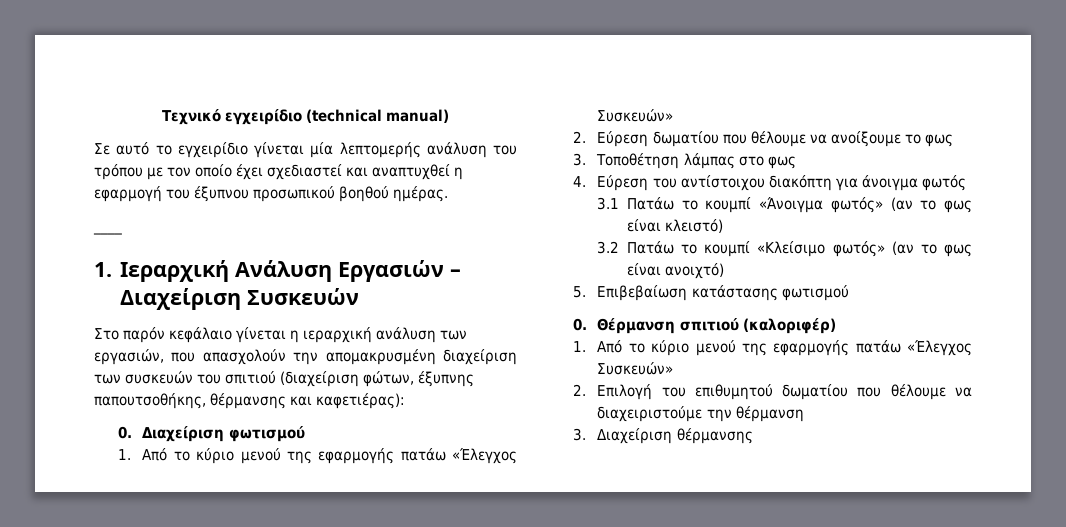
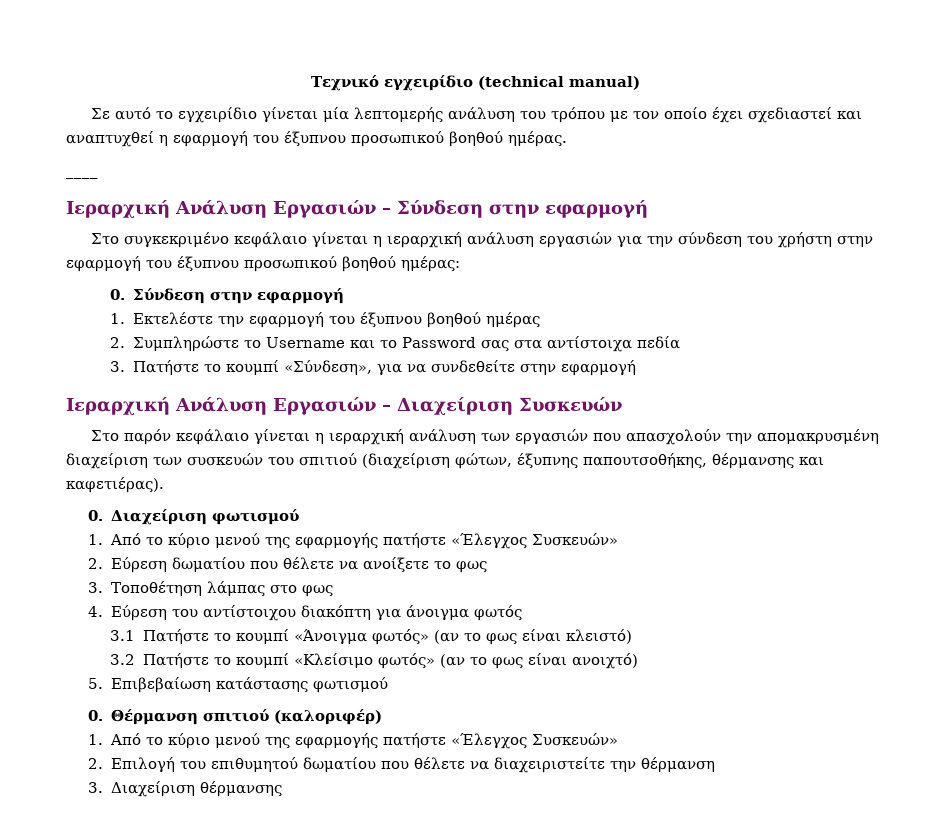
- 1. Ιεραρχική Ανάλυση Εργασιών – Διαχείριση Συσκευών
+ Ιεραρχική Ανάλυση Εργασιών – Σύνδεση στην εφαρμογή
+ Στο συγκεκριμένο κεφάλαιο γίνεται η ιεραρχική ανάλυση εργασιών για την σύνδεση του χρήστη στην εφαρμογή του έξυπνου προσωπικού βοηθού ημέρας:
+ 0. Σύνδεση στην εφαρμογή
+ 1. Εκτελέστε την εφαρμογή του έξυπνου βοηθού ημέρας
+ 2. Συμπληρώστε το Username και το Password σας στα αντίστοιχα πεδία
+ 3. Πατήστε το κουμπί «Σύνδεση», για να συνδεθείτε στην εφαρμογή
+ Ιεραρχική Ανάλυση Εργασιών – Διαχείριση Συσκευών
- Στο παρόν κεφάλαιο γίνεται η ιεραρχική ανάλυση των εργασιών, που απασχολούν την απομακρυσμένη διαχείριση των συσκευών του σπιτιού (διαχείριση φώτων, έξυπνης παπουτσοθήκης, θέρμανσης και καφετιέρας):
+ Στο παρόν κεφάλαιο γίνεται η ιεραρχική ανάλυση των εργασιών που απασχολούν την απομακρυσμένη διαχείριση των συσκευών του σπιτιού (διαχείριση φώτων, έξυπνης παπουτσοθήκης, θέρμανσης και καφετιέρας).
  0. Διαχείριση φωτισμού
- 1. Από το κύριο μενού της εφαρμογής πατάω «Έλεγχος Συσκευών»
+ 1. Από το κύριο μενού της εφαρμογής πατήστε «Έλεγχος Συσκευών»
- 2. Εύρεση δωματίου που θέλουμε να ανοίξουμε το φως
+ 2. Εύρεση δωματίου που θέλετε να ανοίξετε το φως
- 3.1 Πατάω το κουμπί «Άνοιγμα φωτός» (αν το φως είναι κλειστό)
+ 3.1 Πατήστε το κουμπί «Άνοιγμα φωτός» (αν το φως είναι κλειστό)
- 3.2 Πατάω το κουμπί «Κλείσιμο φωτός» (αν το φως είναι ανοιχτό)
+ 3.2 Πατήστε το κουμπί «Κλείσιμο φωτός» (αν το φως είναι ανοιχτό)
  0. Θέρμανση σπιτιού (καλοριφέρ)
- 1. Από το κύριο μενού της εφαρμογής πατάω «Έλεγχος Συσκευών»
+ 1. Από το κύριο μενού της εφαρμογής πατήστε «Έλεγχος Συσκευών»
- 2. Επιλογή του επιθυμητού δωματίου που θέλουμε να διαχειριστούμε την θέρμανση
+ 2. Επιλογή του επιθυμητού δωματίου που θέλετε να διαχειριστείτε την θέρμανση

